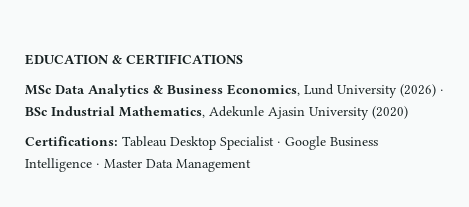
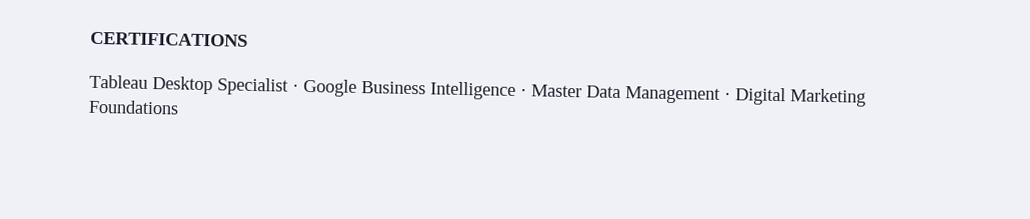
- EDUCATION & CERTIFICATIONS
+ CERTIFICATIONS
- MSc Data Analytics & Business Economics, Lund University (2026) · BSc Industrial Mathematics, Adekunle Ajasin University (2020)
- Certifications: Tableau Desktop Specialist · Google Business Intelligence · Master Data Management
+ Tableau Desktop Specialist · Google Business Intelligence · Master Data Management · Digital Marketing Foundations

